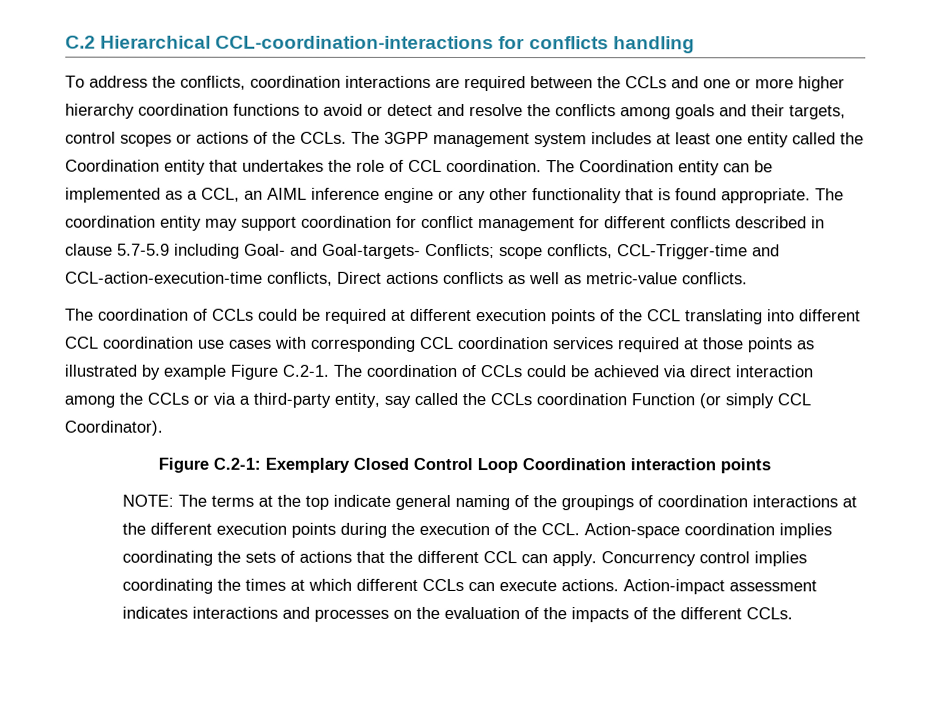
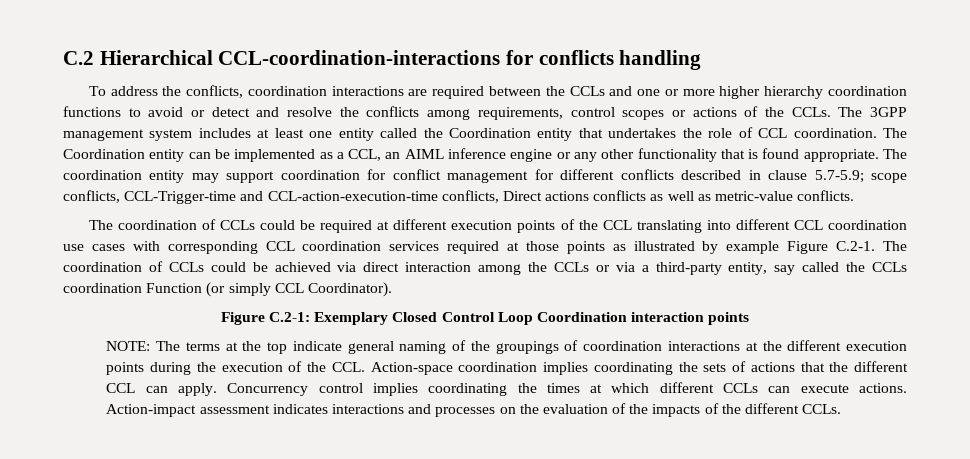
- To address the conflicts, coordination interactions are required between the CCLs and one or more higher hierarchy coordination functions to avoid or detect and resolve the conflicts among goals and their targets, control scopes or actions of the CCLs.
+ To address the conflicts, coordination interactions are required between the CCLs and one or more higher hierarchy coordination functions to avoid or detect and resolve the conflicts among requirements, control scopes or actions of the CCLs.
- The coordination entity may support coordination for conflict management for different conflicts described in clause 5.7-5.9 including Goal- and Goal-targets- Conflicts; scope conflicts, CCL-Trigger-time and CCL-action-execution-time conflicts, Direct actions conflicts as well as metric-value conflicts.
+ The coordination entity may support coordination for conflict management for different conflicts described in clause 5.7-5.9; scope conflicts, CCL-Trigger-time and CCL-action-execution-time conflicts, Direct actions conflicts as well as metric-value conflicts.

